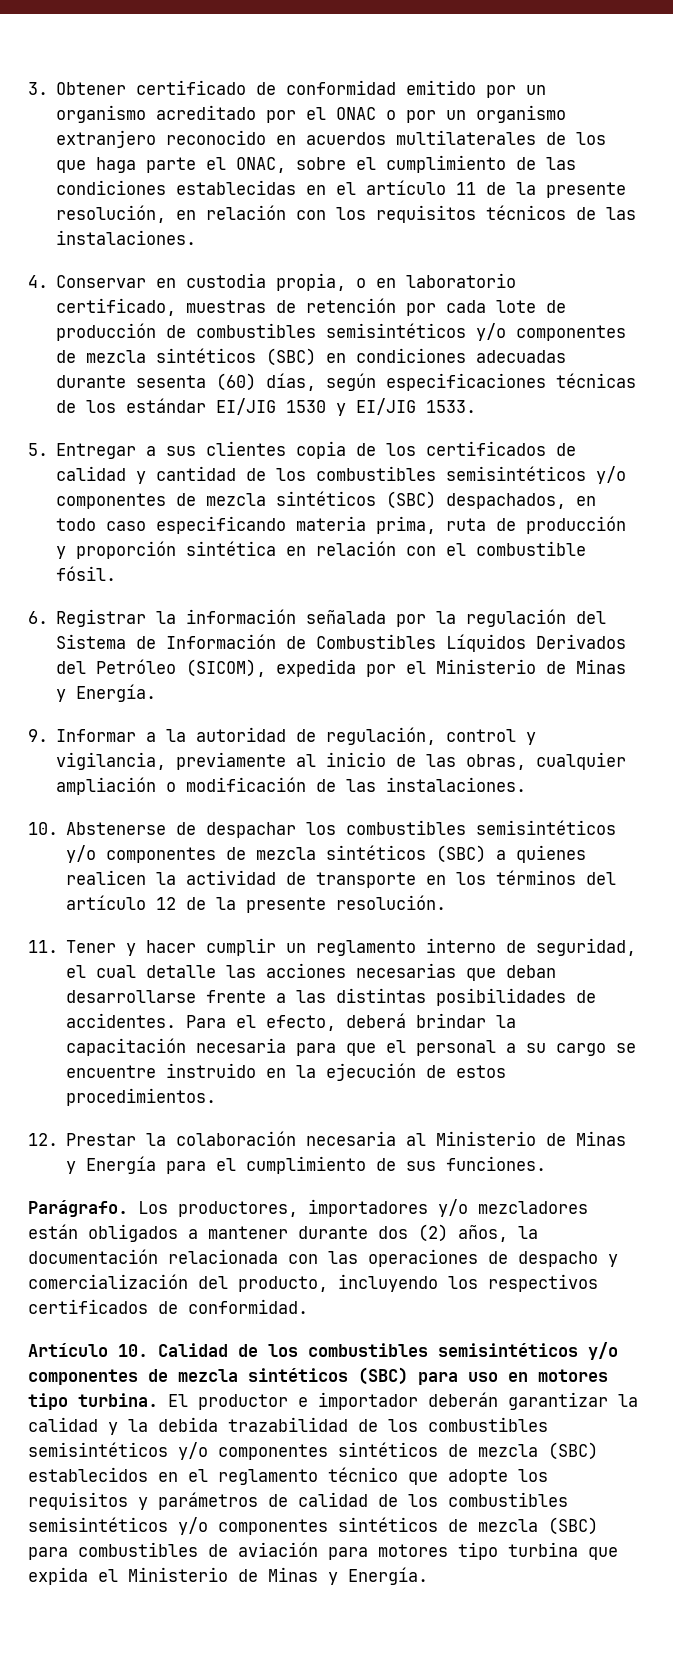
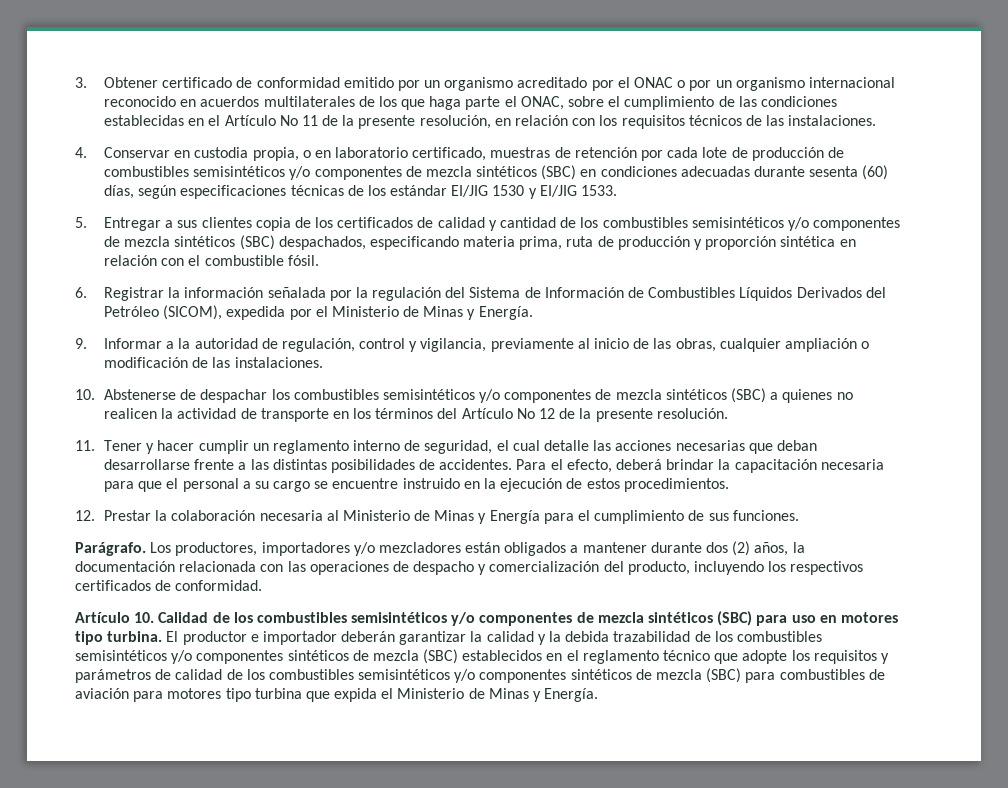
- 3. Obtener certificado de conformidad emitido por un organismo acreditado por el ONAC o por un organismo extranjero reconocido en acuerdos multilaterales de los que haga parte el ONAC, sobre el cumplimiento de las condiciones establecidas en el artículo 11 de la presente resolución, en relación con los requisitos técnicos de las instalaciones.
+ 3. Obtener certificado de conformidad emitido por un organismo acreditado por el ONAC o por un organismo internacional reconocido en acuerdos multilaterales de los que haga parte el ONAC, sobre el cumplimiento de las condiciones establecidas en el Artículo No 11 de la presente resolución, en relación con los requisitos técnicos de las instalaciones.
- 5. Entregar a sus clientes copia de los certificados de calidad y cantidad de los combustibles semisintéticos y/o componentes de mezcla sintéticos (SBC) despachados, en todo caso especificando materia prima, ruta de producción y proporción sintética en relación con el combustible fósil.
+ 5. Entregar a sus clientes copia de los certificados de calidad y cantidad de los combustibles semisintéticos y/o componentes de mezcla sintéticos (SBC) despachados, especificando materia prima, ruta de producción y proporción sintética en relación con el combustible fósil.
- 10. Abstenerse de despachar los combustibles semisintéticos y/o componentes de mezcla sintéticos (SBC) a quienes realicen la actividad de transporte en los términos del artículo 12 de la presente resolución.
+ 10. Abstenerse de despachar los combustibles semisintéticos y/o componentes de mezcla sintéticos (SBC) a quienes no realicen la actividad de transporte en los términos del Artículo No 12 de la presente resolución.

